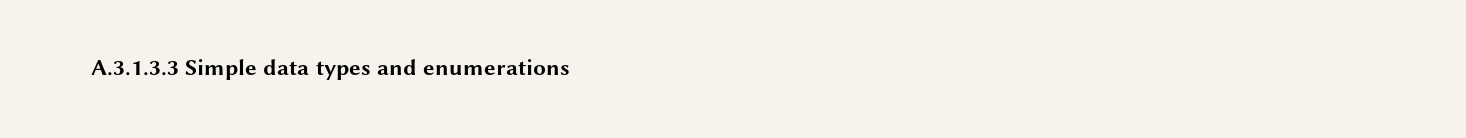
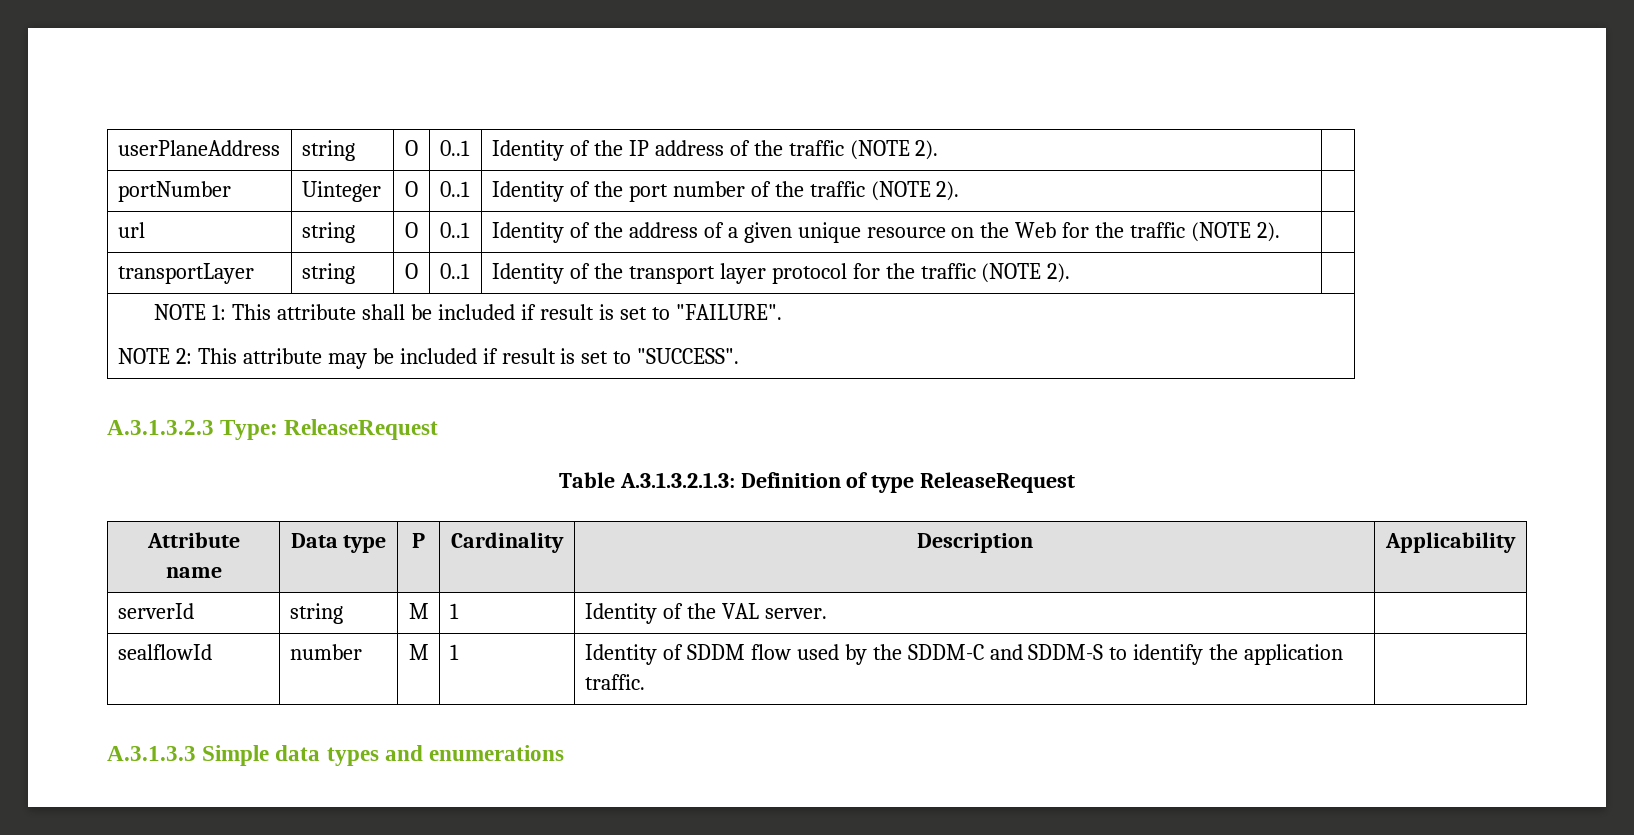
+ userPlaneAddress | string | O | 0..1 | Identity of the IP address of the traffic (NOTE 2). |
+ portNumber | Uinteger | O | 0..1 | Identity of the port number of the traffic (NOTE 2). |
+ url | string | O | 0..1 | Identity of the address of a given unique resource on the Web for the traffic (NOTE 2). |
+ transportLayer | string | O | 0..1 | Identity of the transport layer protocol for the traffic (NOTE 2). |
+ NOTE 1: This attribute shall be included if result is set to "FAILURE".
+ NOTE 2: This attribute may be included if result is set to "SUCCESS".
+ A.3.1.3.2.3 Type: ReleaseRequest
+ Table A.3.1.3.2.1.3: Definition of type ReleaseRequest
+ Attribute name | Data type | P | Cardinality | Description | Applicability
+ serverId | string | M | 1 | Identity of the VAL server. |
+ sealflowId | number | M | 1 | Identity of SDDM flow used by the SDDM-C and SDDM-S to identify the application traffic. |

